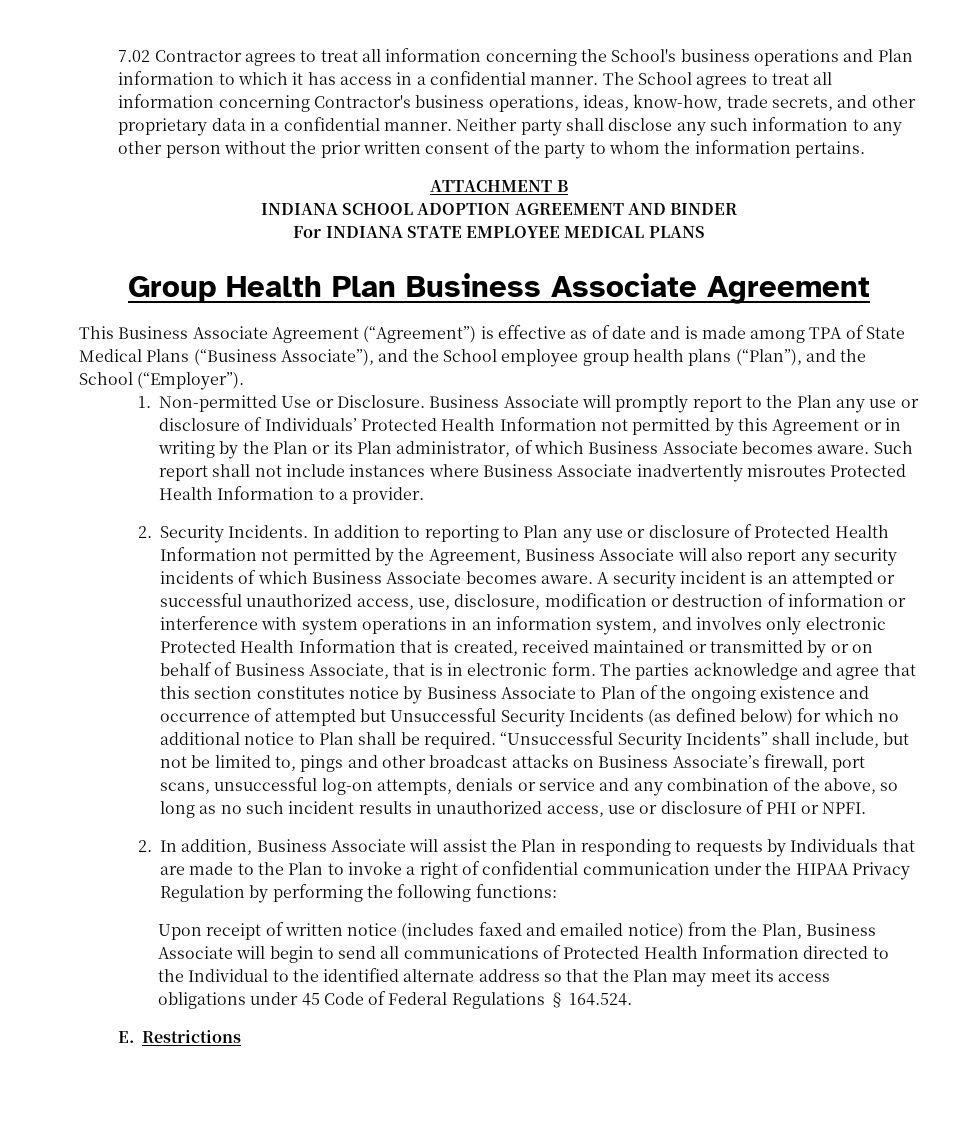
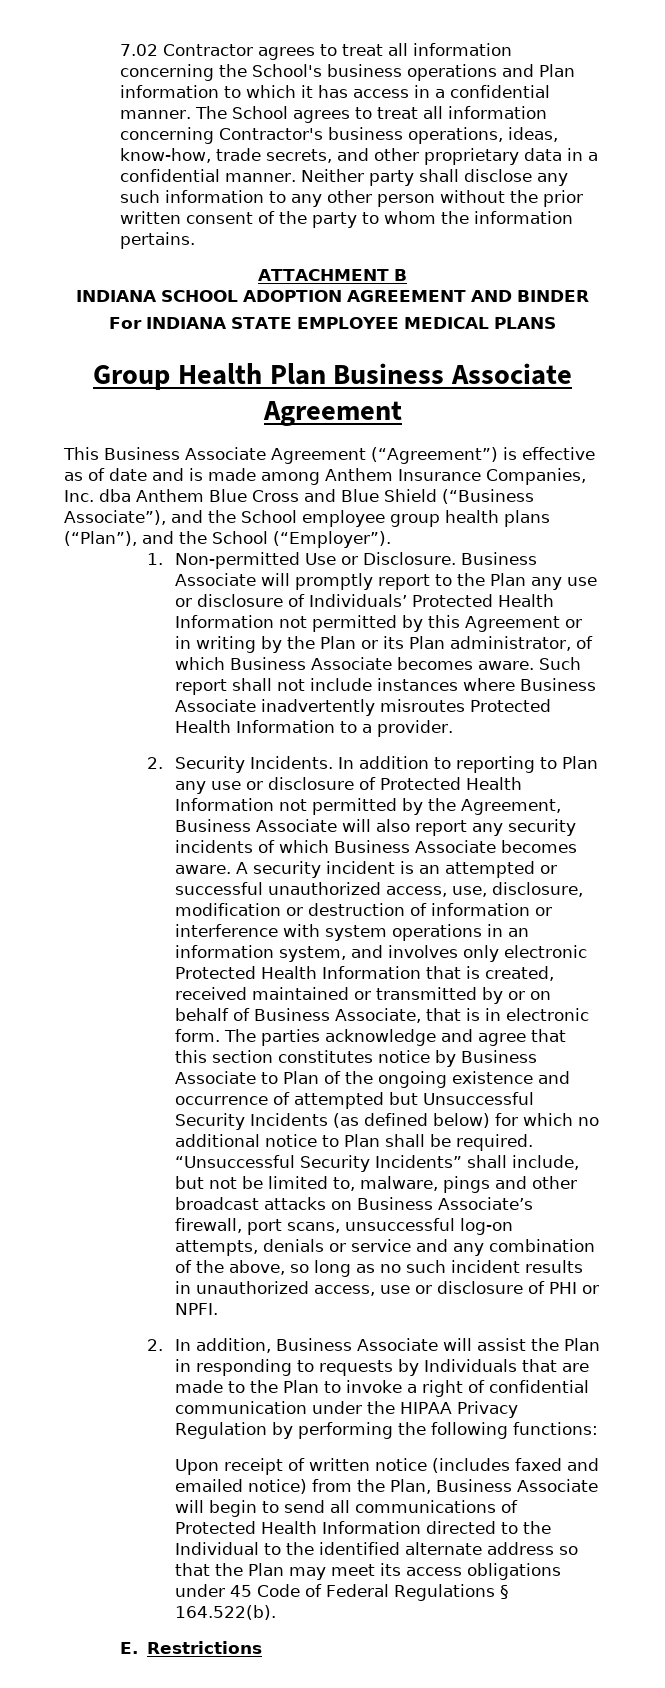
- This Business Associate Agreement (“Agreement”) is effective as of date and is made among TPA of State Medical Plans (“Business Associate”), and the School employee group health plans (“Plan”), and the School (“Employer”).
+ This Business Associate Agreement (“Agreement”) is effective as of date and is made among Anthem Insurance Companies, Inc. dba Anthem Blue Cross and Blue Shield (“Business Associate”), and the School employee group health plans (“Plan”), and the School (“Employer”).
- “Unsuccessful Security Incidents” shall include, but not be limited to, pings and other broadcast attacks on Business Associate’s firewall, port scans, unsuccessful log-on attempts, denials or service and any combination of the above, so long as no such incident results in unauthorized access, use or disclosure of PHI or NPFI.
+ “Unsuccessful Security Incidents” shall include, but not be limited to, malware, pings and other broadcast attacks on Business Associate’s firewall, port scans, unsuccessful log-on attempts, denials or service and any combination of the above, so long as no such incident results in unauthorized access, use or disclosure of PHI or NPFI.
- Upon receipt of written notice (includes faxed and emailed notice) from the Plan, Business Associate will begin to send all communications of Protected Health Information directed to the Individual to the identified alternate address so that the Plan may meet its access obligations under 45 Code of Federal Regulations § 164.524.
+ Upon receipt of written notice (includes faxed and emailed notice) from the Plan, Business Associate will begin to send all communications of Protected Health Information directed to the Individual to the identified alternate address so that the Plan may meet its access obligations under 45 Code of Federal Regulations § 164.522(b).

